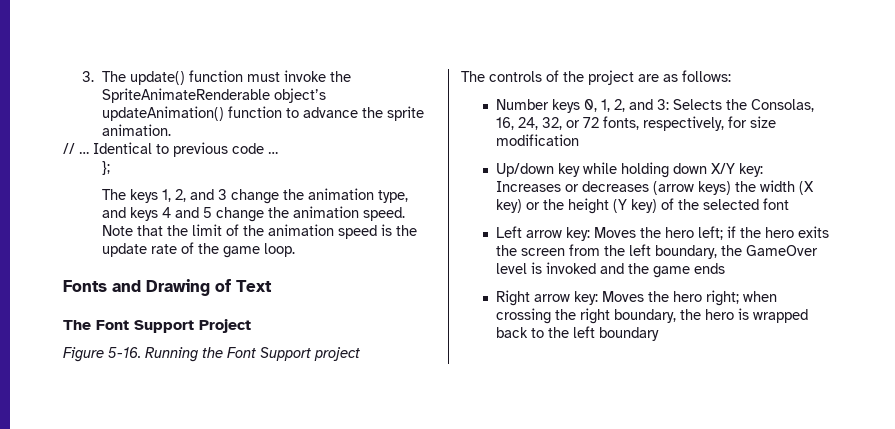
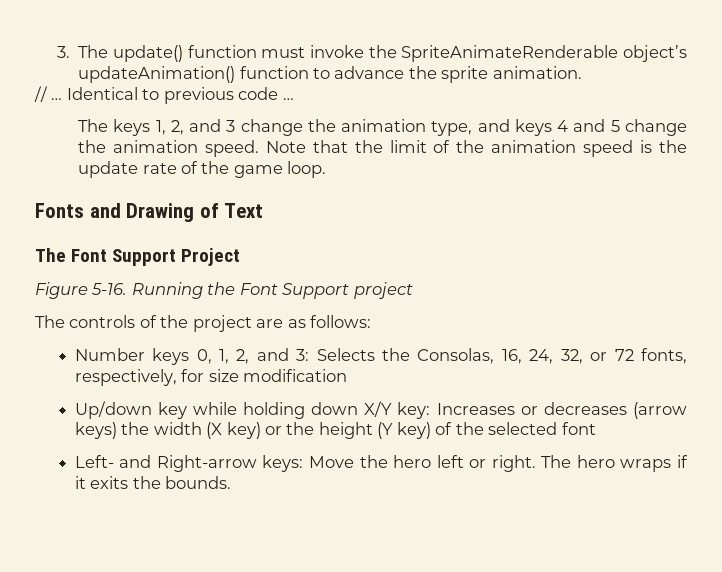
- };
- Left arrow key: Moves the hero left; if the hero exits the screen from the left boundary, the GameOver level is invoked and the game ends
- Right arrow key: Moves the hero right; when crossing the right boundary, the hero is wrapped back to the left boundary
+ Left- and Right-arrow keys: Move the hero left or right. The hero wraps if it exits the bounds.

